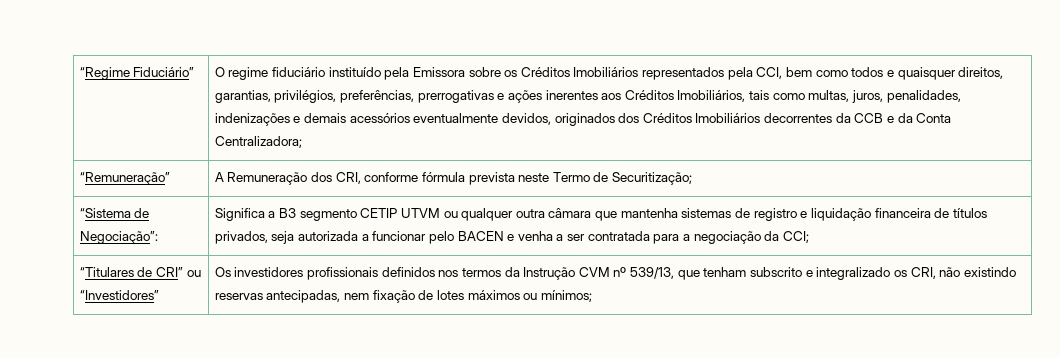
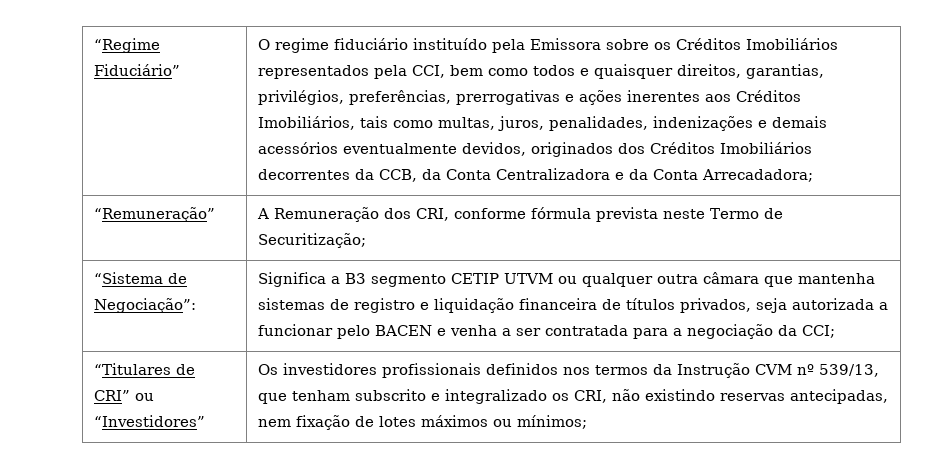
- O regime fiduciário instituído pela Emissora sobre os Créditos Imobiliários representados pela CCI, bem como todos e quaisquer direitos, garantias, privilégios, preferências, prerrogativas e ações inerentes aos Créditos Imobiliários, tais como multas, juros, penalidades, indenizações e demais acessórios eventualmente devidos, originados dos Créditos Imobiliários decorrentes da CCB e da Conta Centralizadora;
+ O regime fiduciário instituído pela Emissora sobre os Créditos Imobiliários representados pela CCI, bem como todos e quaisquer direitos, garantias, privilégios, preferências, prerrogativas e ações inerentes aos Créditos Imobiliários, tais como multas, juros, penalidades, indenizações e demais acessórios eventualmente devidos, originados dos Créditos Imobiliários decorrentes da CCB, da Conta Centralizadora e da Conta Arrecadadora;

